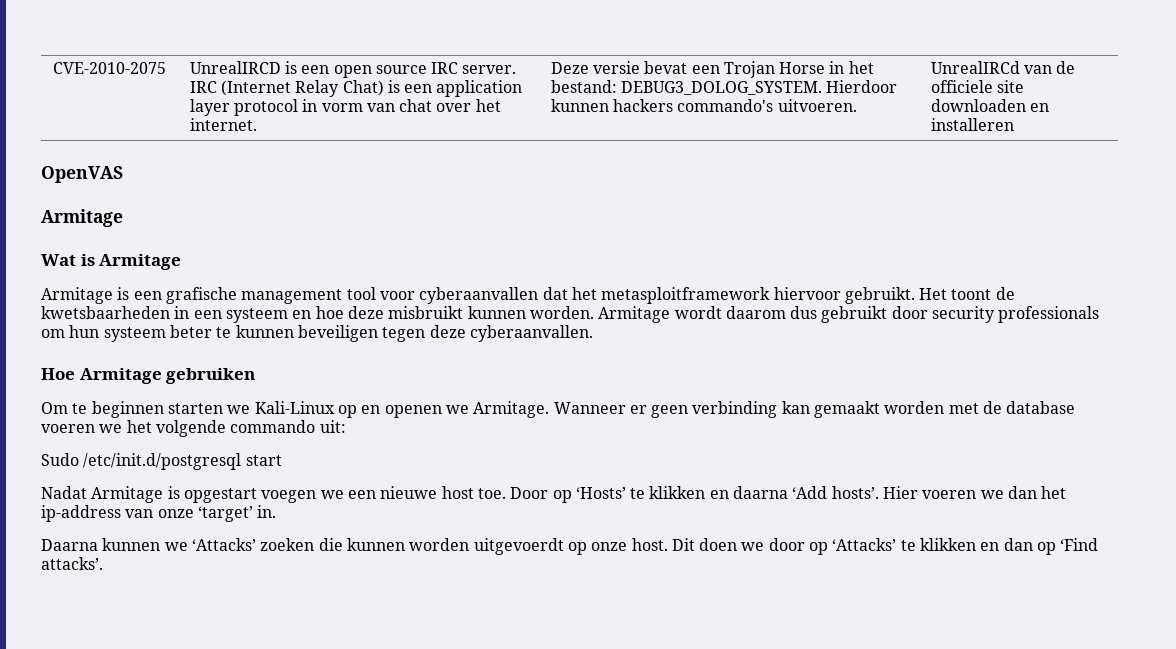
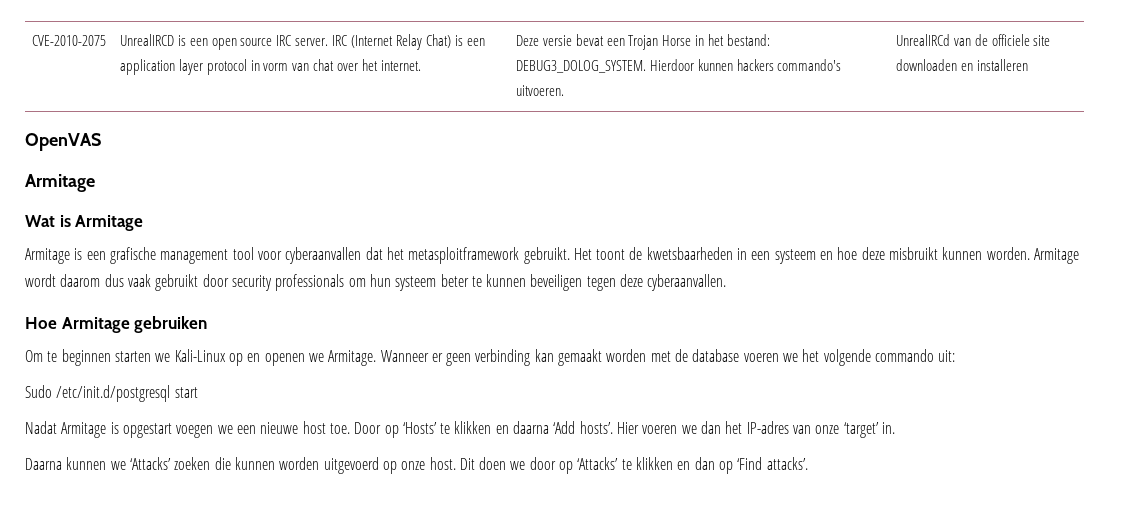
- Armitage is een grafische management tool voor cyberaanvallen dat het metasploitframework hiervoor gebruikt.
+ Armitage is een grafische management tool voor cyberaanvallen dat het metasploitframework gebruikt.
- Armitage wordt daarom dus gebruikt door security professionals om hun systeem beter te kunnen beveiligen tegen deze cyberaanvallen.
+ Armitage wordt daarom dus vaak gebruikt door security professionals om hun systeem beter te kunnen beveiligen tegen deze cyberaanvallen.
- Hier voeren we dan het ip-address van onze ‘target’ in.
+ Hier voeren we dan het IP-adres van onze ‘target’ in.
- Daarna kunnen we ‘Attacks’ zoeken die kunnen worden uitgevoerdt op onze host.
+ Daarna kunnen we ‘Attacks’ zoeken die kunnen worden uitgevoerd op onze host.

